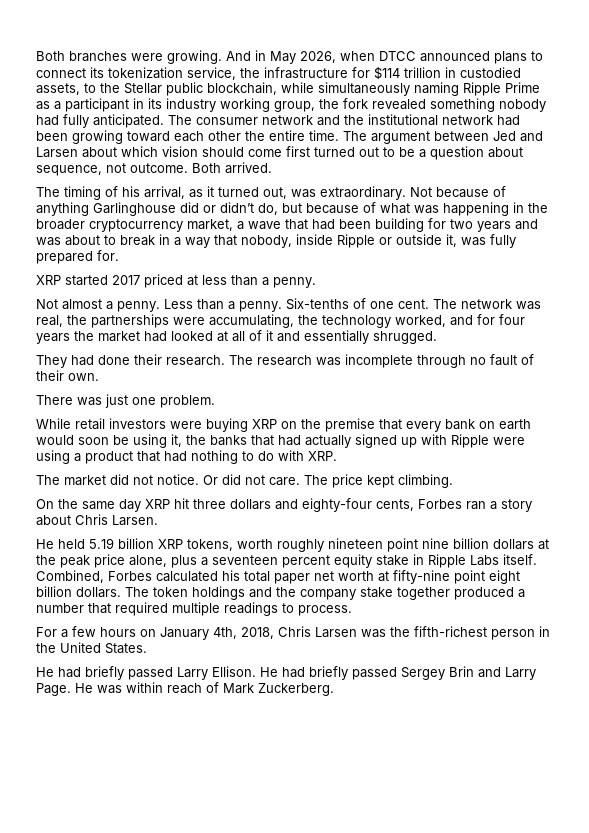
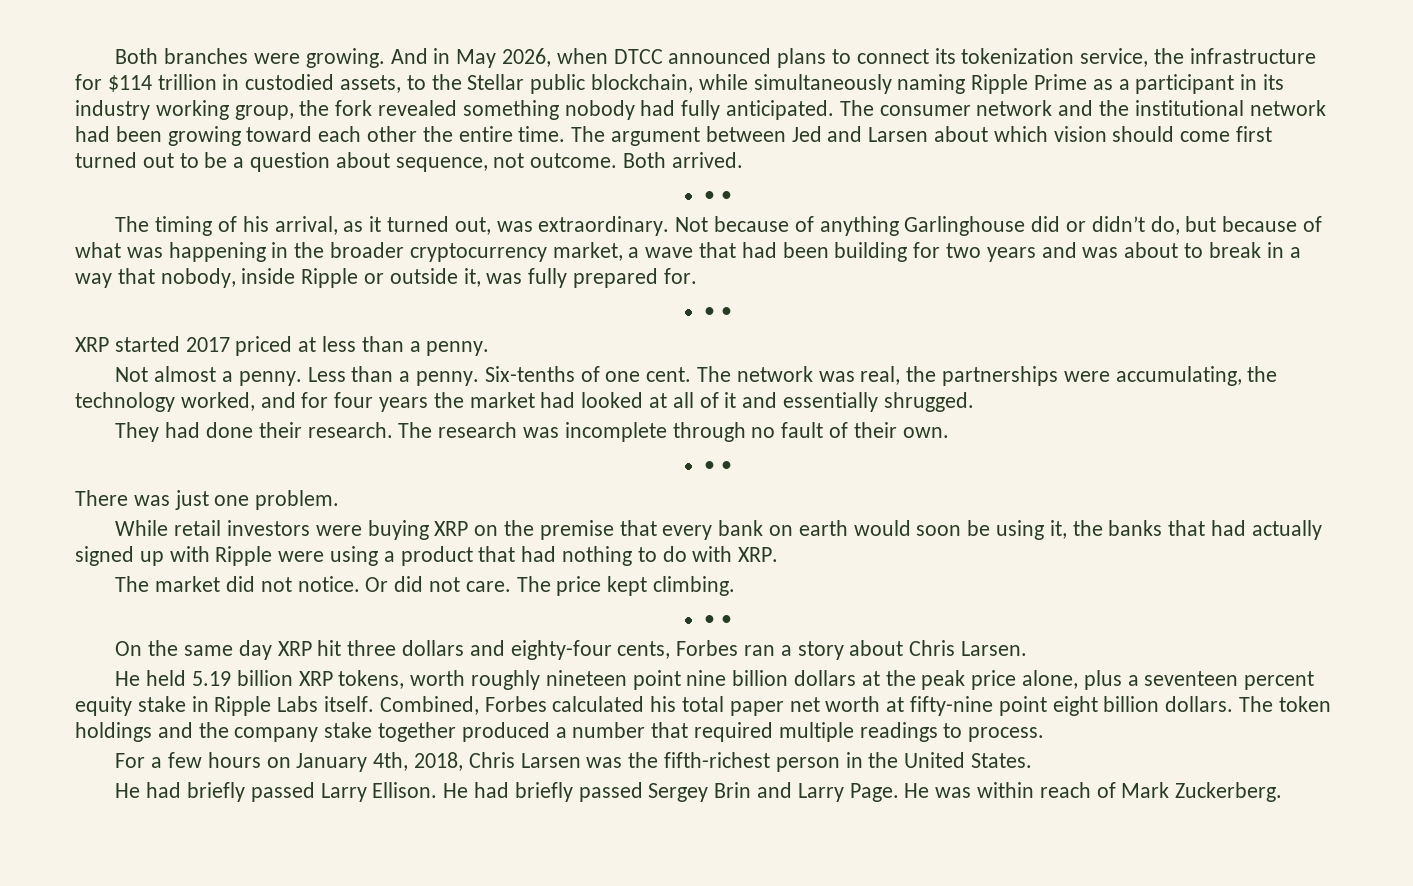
  Both arrived.
+ • •
  Not because of anything Garlinghouse did or didn’t do, but because of what was happening in the broader cryptocurrency market, a wave that had been building for two years and was about to break in a way that nobody, inside Ripple or outside it, was fully prepared for.
+ • •
  The research was incomplete through no fault of their own.
+ • •
  The price kept climbing.
+ • •

